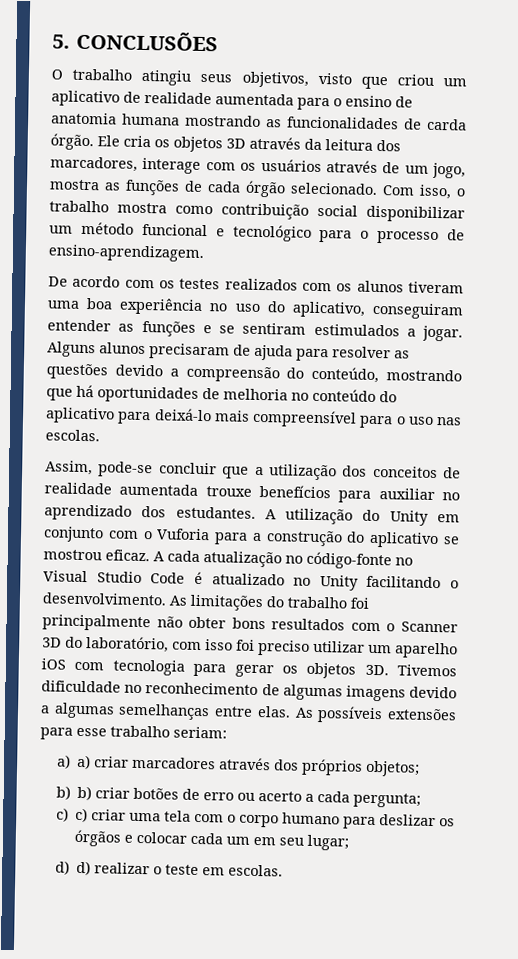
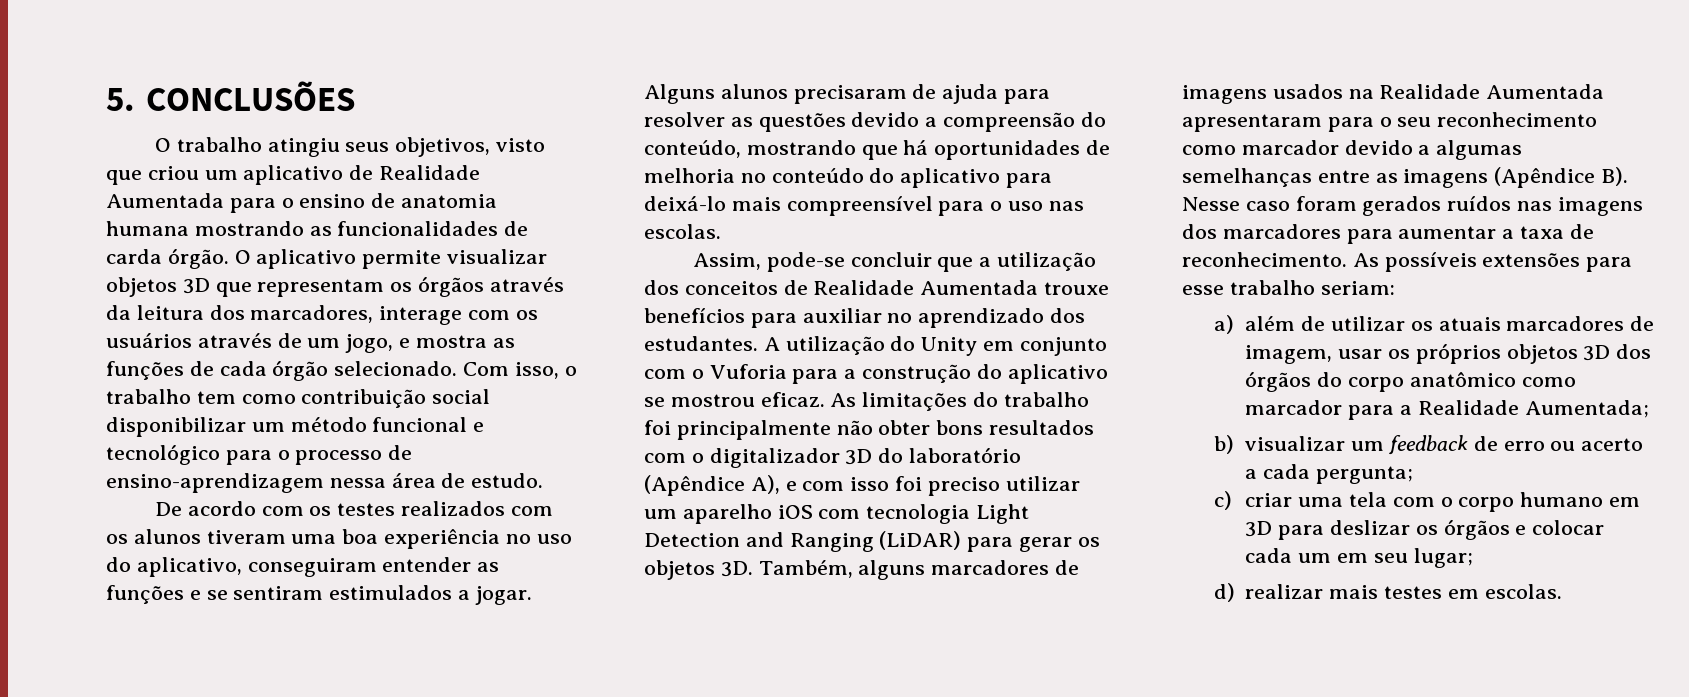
- O trabalho atingiu seus objetivos, visto que criou um aplicativo de realidade aumentada para o ensino de anatomia humana mostrando as funcionalidades de carda órgão.
+ O trabalho atingiu seus objetivos, visto que criou um aplicativo de Realidade Aumentada para o ensino de anatomia humana mostrando as funcionalidades de carda órgão.
- Ele cria os objetos 3D através da leitura dos marcadores, interage com os usuários através de um jogo, mostra as funções de cada órgão selecionado.
+ O aplicativo permite visualizar objetos 3D que representam os órgãos através da leitura dos marcadores, interage com os usuários através de um jogo, e mostra as funções de cada órgão selecionado.
- Com isso, o trabalho mostra como contribuição social disponibilizar um método funcional e tecnológico para o processo de ensino-aprendizagem.
+ Com isso, o trabalho tem como contribuição social disponibilizar um método funcional e tecnológico para o processo de ensino-aprendizagem nessa área de estudo.
- Assim, pode-se concluir que a utilização dos conceitos de realidade aumentada trouxe benefícios para auxiliar no aprendizado dos estudantes.
+ Assim, pode-se concluir que a utilização dos conceitos de Realidade Aumentada trouxe benefícios para auxiliar no aprendizado dos estudantes.
- A cada atualização no código-fonte no Visual Studio Code é atualizado no Unity facilitando o desenvolvimento.
- As limitações do trabalho foi principalmente não obter bons resultados com o Scanner 3D do laboratório, com isso foi preciso utilizar um aparelho iOS com tecnologia para gerar os objetos 3D.
+ As limitações do trabalho foi principalmente não obter bons resultados com o digitalizador 3D do laboratório (Apêndice A), e com isso foi preciso utilizar um aparelho iOS com tecnologia Light Detection and Ranging (LiDAR) para gerar os objetos 3D.
- Tivemos dificuldade no reconhecimento de algumas imagens devido a algumas semelhanças entre elas.
+ Também, alguns marcadores de imagens usados na Realidade Aumentada apresentaram para o seu reconhecimento como marcador devido a algumas semelhanças entre as imagens (Apêndice B). Nesse caso foram gerados ruídos nas imagens dos marcadores para aumentar a taxa de reconhecimento.
- a) a) criar marcadores através dos próprios objetos;
- b) b) criar botões de erro ou acerto a cada pergunta;
+ a) além de utilizar os atuais marcadores de imagem, usar os próprios objetos 3D dos órgãos do corpo anatômico como marcador para a Realidade Aumentada;
+ b) visualizar um feedback de erro ou acerto a cada pergunta;
- c) c) criar uma tela com o corpo humano para deslizar os órgãos e colocar cada um em seu lugar;
+ c) criar uma tela com o corpo humano em 3D para deslizar os órgãos e colocar cada um em seu lugar;
- d) d) realizar o teste em escolas.
+ d) realizar mais testes em escolas.

